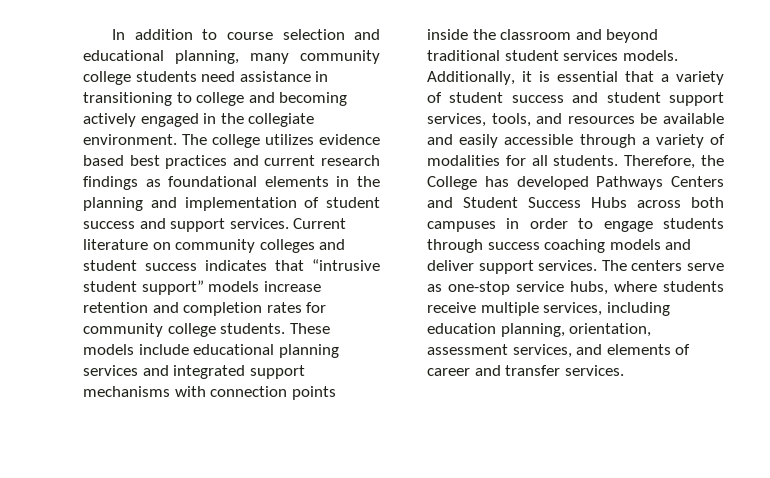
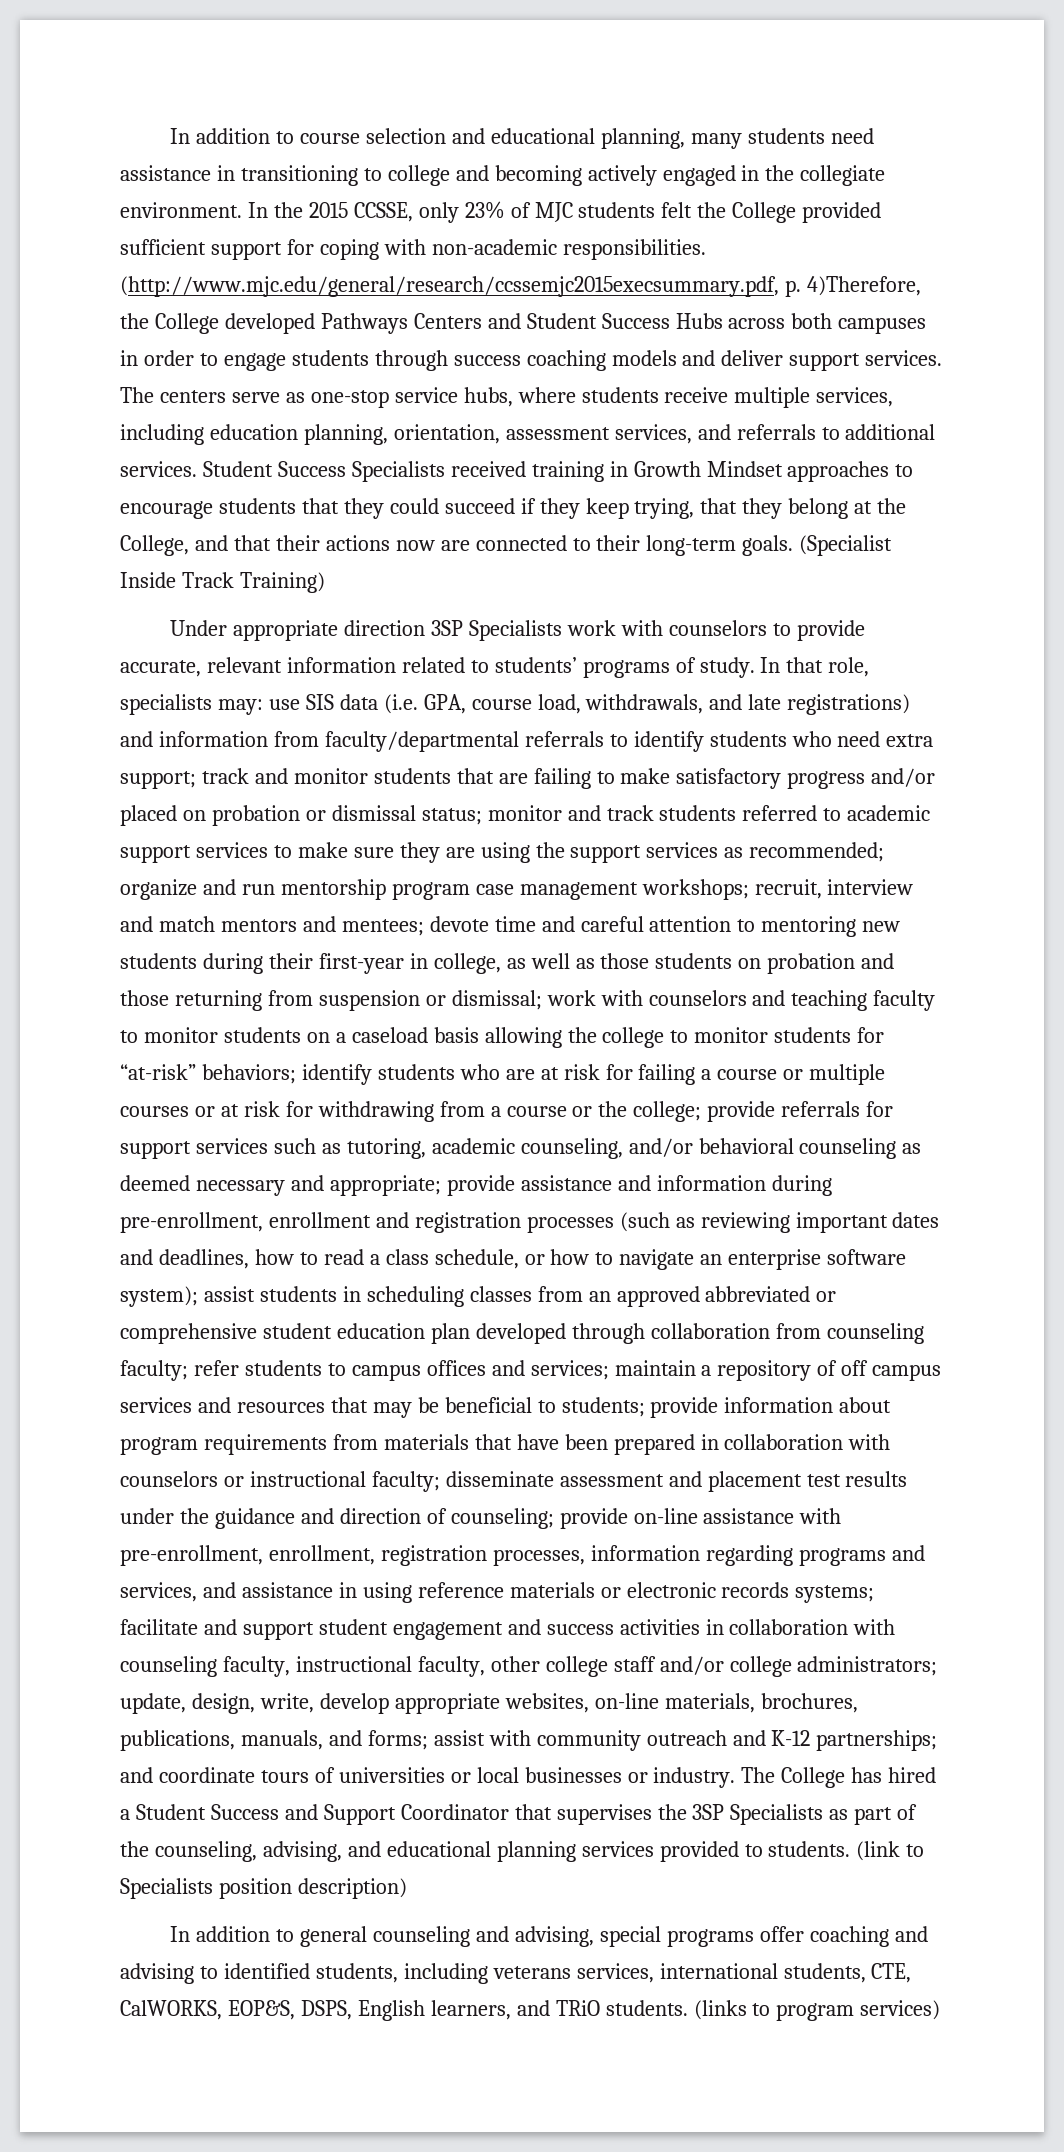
- In addition to course selection and educational planning, many community college students need assistance in transitioning to college and becoming actively engaged in the collegiate environment.
+ In addition to course selection and educational planning, many students need assistance in transitioning to college and becoming actively engaged in the collegiate environment.
- The college utilizes evidence based best practices and current research findings as foundational elements in the planning and implementation of student success and support services. Current literature on community colleges and student success indicates that “intrusive student support” models increase retention and completion rates for community college students. These models include educational planning services and integrated support mechanisms with connection points inside the classroom and beyond traditional student services models. Additionally, it is essential that a variety of student success and student support services, tools, and resources be available and easily accessible through a variety of modalities for all students. Therefore, the College has developed Pathways Centers and Student Success Hubs across both campuses in order to engage students through success coaching models and deliver support services.
+ In the 2015 CCSSE, only 23% of MJC students felt the College provided sufficient support for coping with non-academic responsibilities. (http://www.mjc.edu/general/research/ccssemjc2015execsummary.pdf, p. 4)Therefore, the College developed Pathways Centers and Student Success Hubs across both campuses in order to engage students through success coaching models and deliver support services.
- The centers serve as one-stop service hubs, where students receive multiple services, including education planning, orientation, assessment services, and elements of career and transfer services.
+ The centers serve as one-stop service hubs, where students receive multiple services, including education planning, orientation, assessment services, and referrals to additional services. Student Success Specialists received training in Growth Mindset approaches to encourage students that they could succeed if they keep trying, that they belong at the College, and that their actions now are connected to their long-term goals. (Specialist Inside Track Training)
+ Under appropriate direction 3SP Specialists work with counselors to provide accurate, relevant information related to students’ programs of study. In that role, specialists may: use SIS data (i.e. GPA, course load, withdrawals, and late registrations) and information from faculty/departmental referrals to identify students who need extra support; track and monitor students that are failing to make satisfactory progress and/or placed on probation or dismissal status; monitor and track students referred to academic support services to make sure they are using the support services as recommended; organize and run mentorship program case management workshops; recruit, interview and match mentors and mentees; devote time and careful attention to mentoring new students during their first-year in college, as well as those students on probation and those returning from suspension or dismissal; work with counselors and teaching faculty to monitor students on a caseload basis allowing the college to monitor students for “at-risk” behaviors; identify students who are at risk for failing a course or multiple courses or at risk for withdrawing from a course or the college; provide referrals for support services such as tutoring, academic counseling, and/or behavioral counseling as deemed necessary and appropriate; provide assistance and information during pre-enrollment, enrollment and registration processes (such as reviewing important dates and deadlines, how to read a class schedule, or how to navigate an enterprise software system); assist students in scheduling classes from an approved abbreviated or comprehensive student education plan developed through collaboration from counseling faculty; refer students to campus offices and services; maintain a repository of off campus services and resources that may be beneficial to students; provide information about program requirements from materials that have been prepared in collaboration with counselors or instructional faculty; disseminate assessment and placement test results under the guidance and direction of counseling; provide on-line assistance with pre-enrollment, enrollment, registration processes, information regarding programs and services, and assistance in using reference materials or electronic records systems; facilitate and support student engagement and success activities in collaboration with counseling faculty, instructional faculty, other college staff and/or college administrators; update, design, write, develop appropriate websites, on-line materials, brochures, publications, manuals, and forms; assist with community outreach and K-12 partnerships; and coordinate tours of universities or local businesses or industry. The College has hired a Student Success and Support Coordinator that supervises the 3SP Specialists as part of the counseling, advising, and educational planning services provided to students. (link to Specialists position description)
+ In addition to general counseling and advising, special programs offer coaching and advising to identified students, including veterans services, international students, CTE, CalWORKS, EOP&S, DSPS, English learners, and TRiO students. (links to program services)

